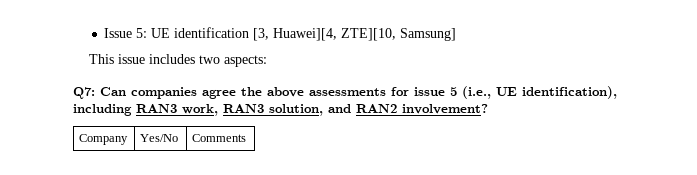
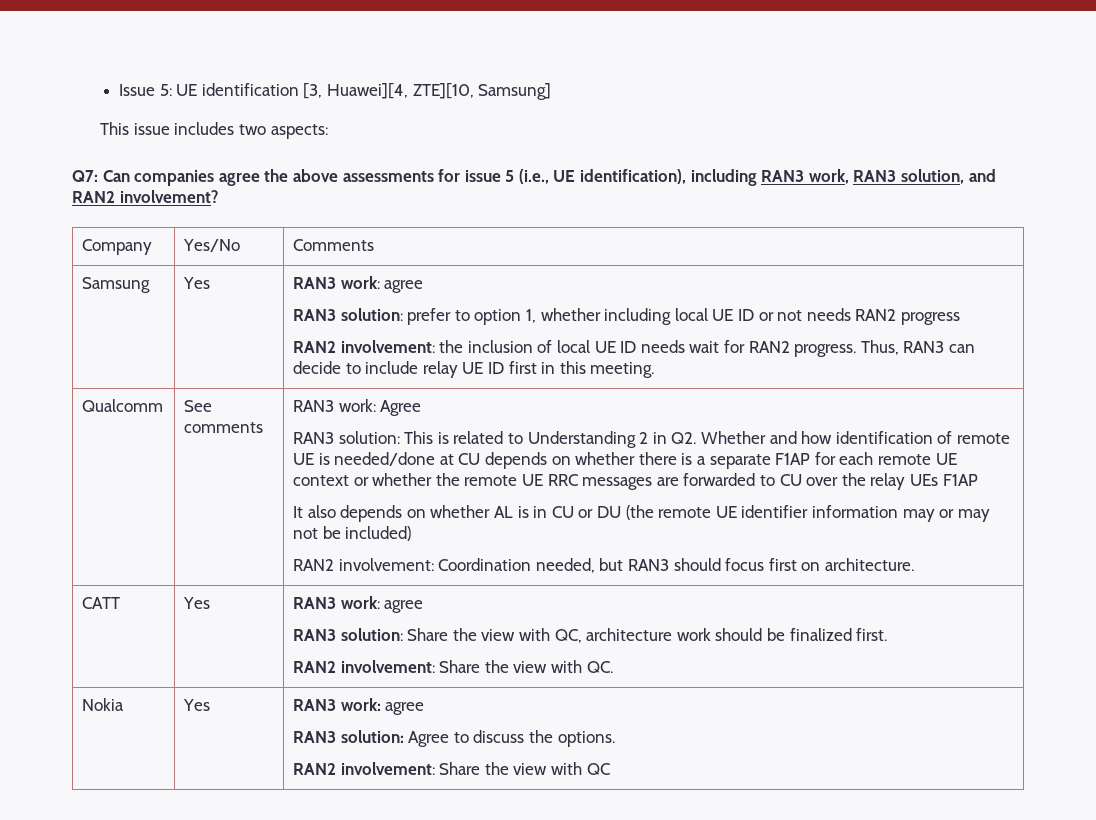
+ Samsung | Yes | RAN3 work: agree
+ RAN3 solution: prefer to option 1, whether including local UE ID or not needs RAN2 progress
+ RAN2 involvement: the inclusion of local UE ID needs wait for RAN2 progress. Thus, RAN3 can decide to include relay UE ID first in this meeting.
+ Qualcomm | See comments | RAN3 work: Agree
+ RAN3 solution: This is related to Understanding 2 in Q2. Whether and how identification of remote UE is needed/done at CU depends on whether there is a separate F1AP for each remote UE context or whether the remote UE RRC messages are forwarded to CU over the relay UEs F1AP
+ It also depends on whether AL is in CU or DU (the remote UE identifier information may or may not be included)
+ RAN2 involvement: Coordination needed, but RAN3 should focus first on architecture.
+ CATT | Yes | RAN3 work: agree
+ RAN3 solution: Share the view with QC, architecture work should be finalized first.
+ RAN2 involvement: Share the view with QC.
+ Nokia | Yes | RAN3 work: agree
+ RAN3 solution: Agree to discuss the options.
+ RAN2 involvement: Share the view with QC

